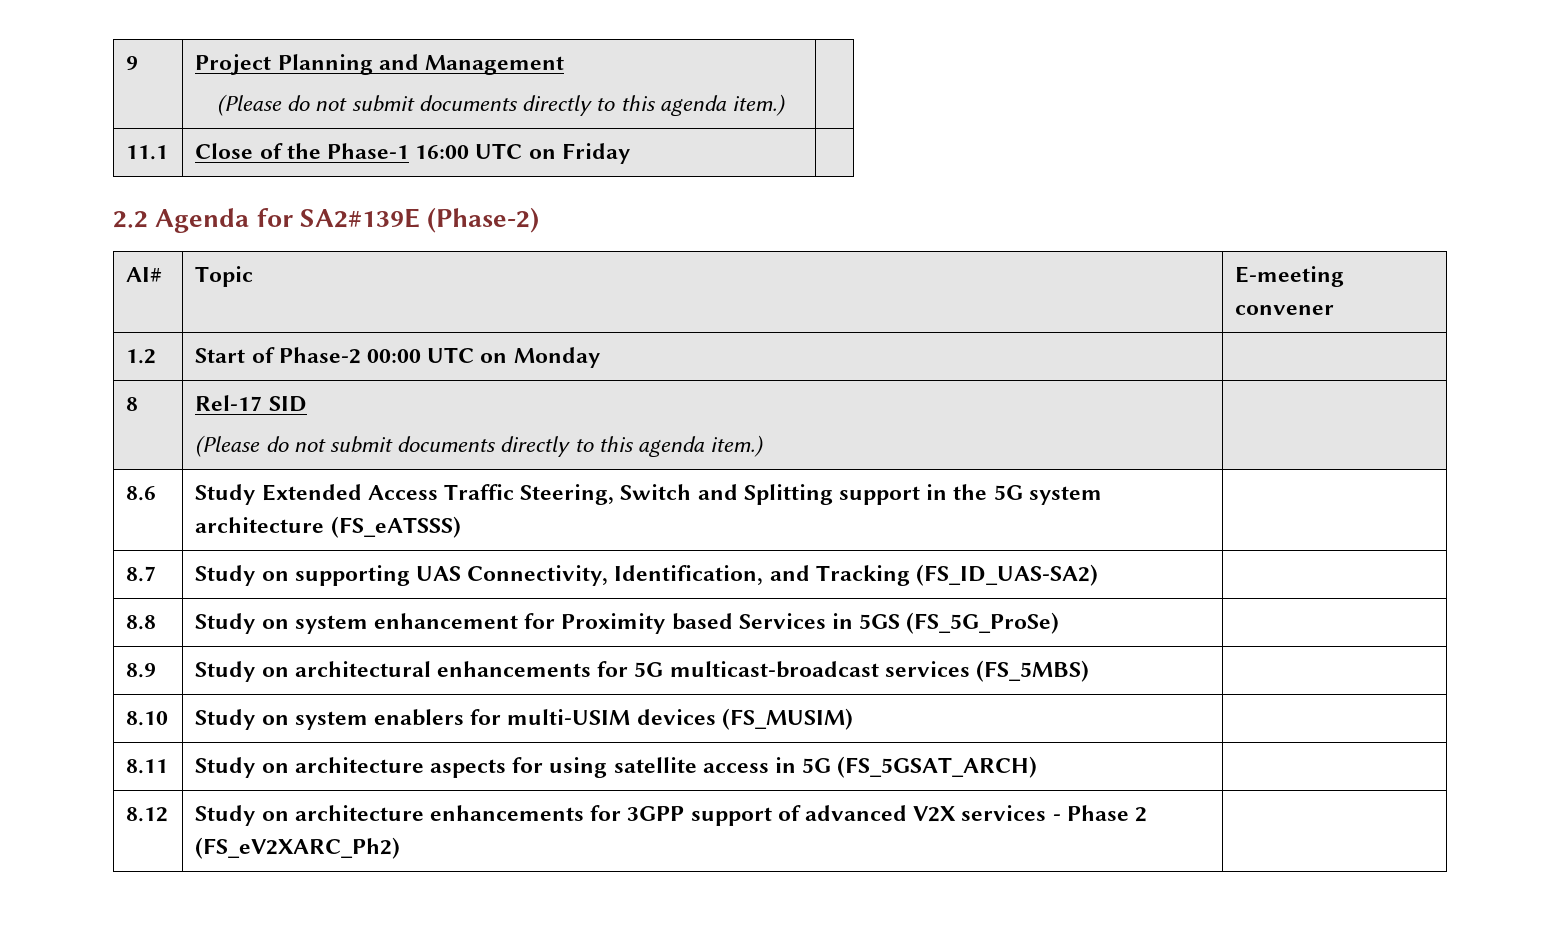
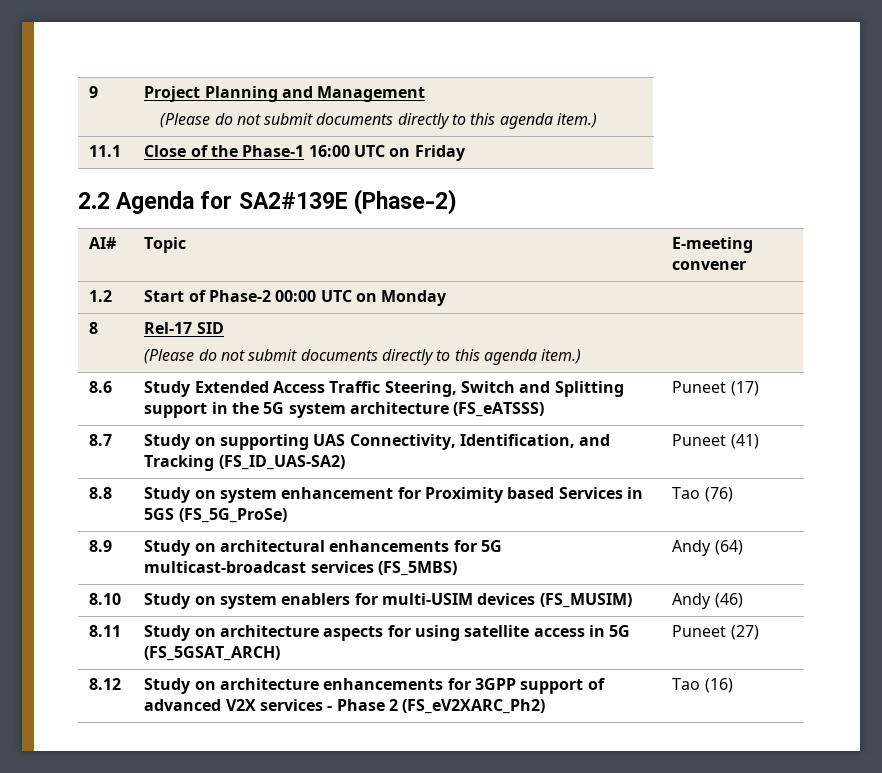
- 8.6 | Study Extended Access Traffic Steering, Switch and Splitting support in the 5G system architecture (FS_eATSSS) |
+ 8.6 | Study Extended Access Traffic Steering, Switch and Splitting support in the 5G system architecture (FS_eATSSS) | Puneet (17)
- 8.7 | Study on supporting UAS Connectivity, Identification, and Tracking (FS_ID_UAS-SA2) |
+ 8.7 | Study on supporting UAS Connectivity, Identification, and Tracking (FS_ID_UAS-SA2) | Puneet (41)
- 8.8 | Study on system enhancement for Proximity based Services in 5GS (FS_5G_ProSe) |
+ 8.8 | Study on system enhancement for Proximity based Services in 5GS (FS_5G_ProSe) | Tao (76)
- 8.9 | Study on architectural enhancements for 5G multicast-broadcast services (FS_5MBS) |
+ 8.9 | Study on architectural enhancements for 5G multicast-broadcast services (FS_5MBS) | Andy (64)
- 8.10 | Study on system enablers for multi-USIM devices (FS_MUSIM) |
+ 8.10 | Study on system enablers for multi-USIM devices (FS_MUSIM) | Andy (46)
- 8.11 | Study on architecture aspects for using satellite access in 5G (FS_5GSAT_ARCH) |
+ 8.11 | Study on architecture aspects for using satellite access in 5G (FS_5GSAT_ARCH) | Puneet (27)
- 8.12 | Study on architecture enhancements for 3GPP support of advanced V2X services - Phase 2 (FS_eV2XARC_Ph2) |
+ 8.12 | Study on architecture enhancements for 3GPP support of advanced V2X services - Phase 2 (FS_eV2XARC_Ph2) | Tao (16)

